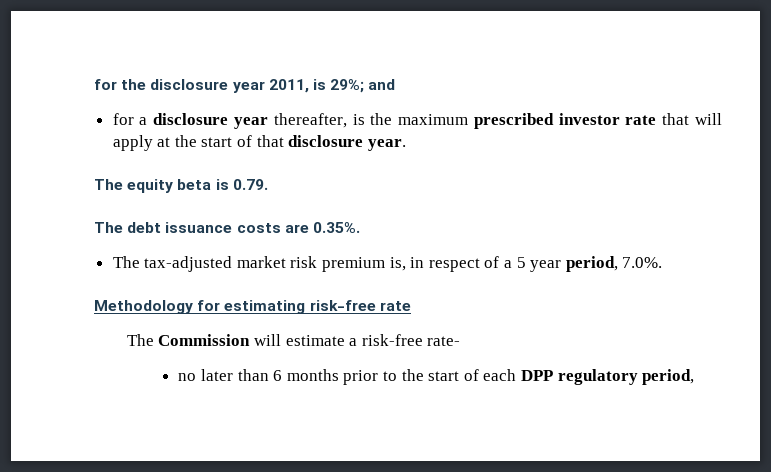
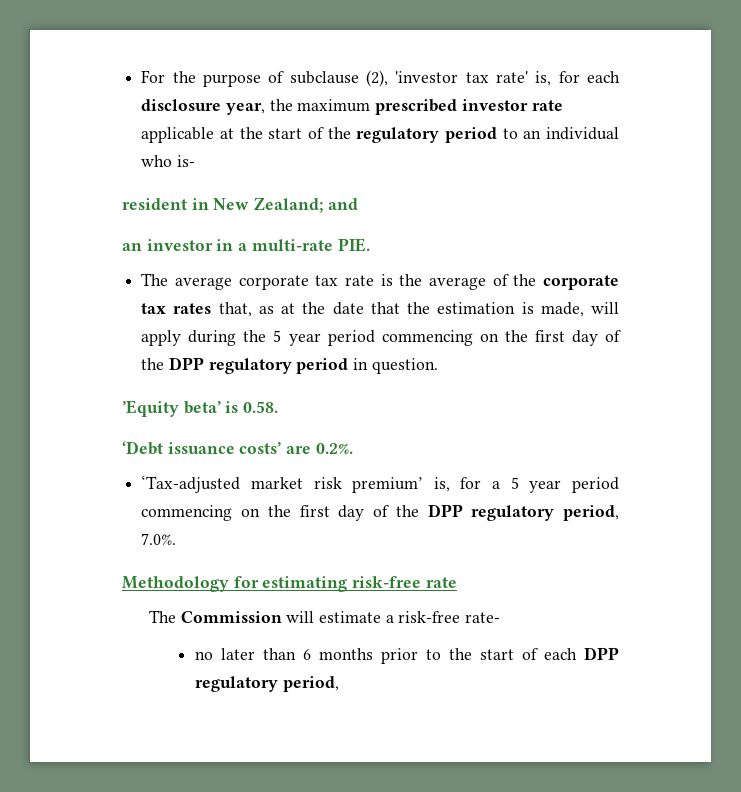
- for the disclosure year 2011, is 29%; and
- for a disclosure year thereafter, is the maximum prescribed investor rate that will apply at the start of that disclosure year.
- The equity beta is 0.79.
- The debt issuance costs are 0.35%.
- The tax-adjusted market risk premium is, in respect of a 5 year period, 7.0%.
+ For the purpose of subclause (2), 'investor tax rate' is, for each disclosure year, the maximum prescribed investor rate applicable at the start of the regulatory period to an individual who is-
+ resident in New Zealand; and
+ an investor in a multi-rate PIE.
+ The average corporate tax rate is the average of the corporate tax rates that, as at the date that the estimation is made, will apply during the 5 year period commencing on the first day of the DPP regulatory period in question.
+ ’Equity beta’ is 0.58.
+ ‘Debt issuance costs’ are 0.2%.
+ ‘Tax-adjusted market risk premium’ is, for a 5 year period commencing on the first day of the DPP regulatory period, 7.0%.

